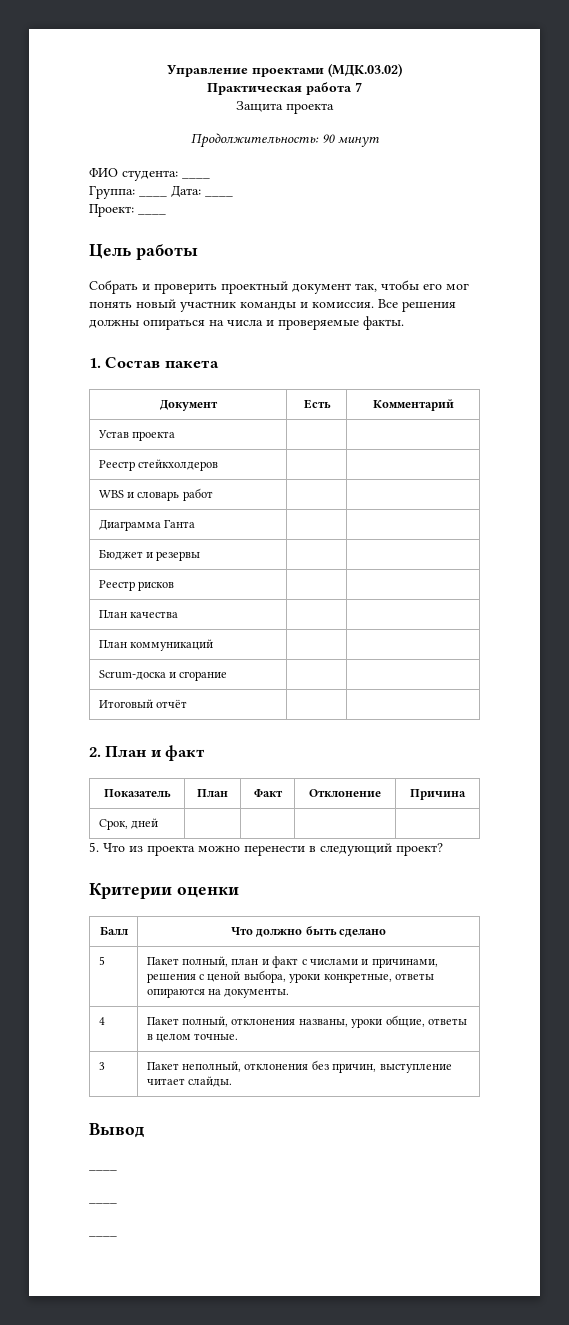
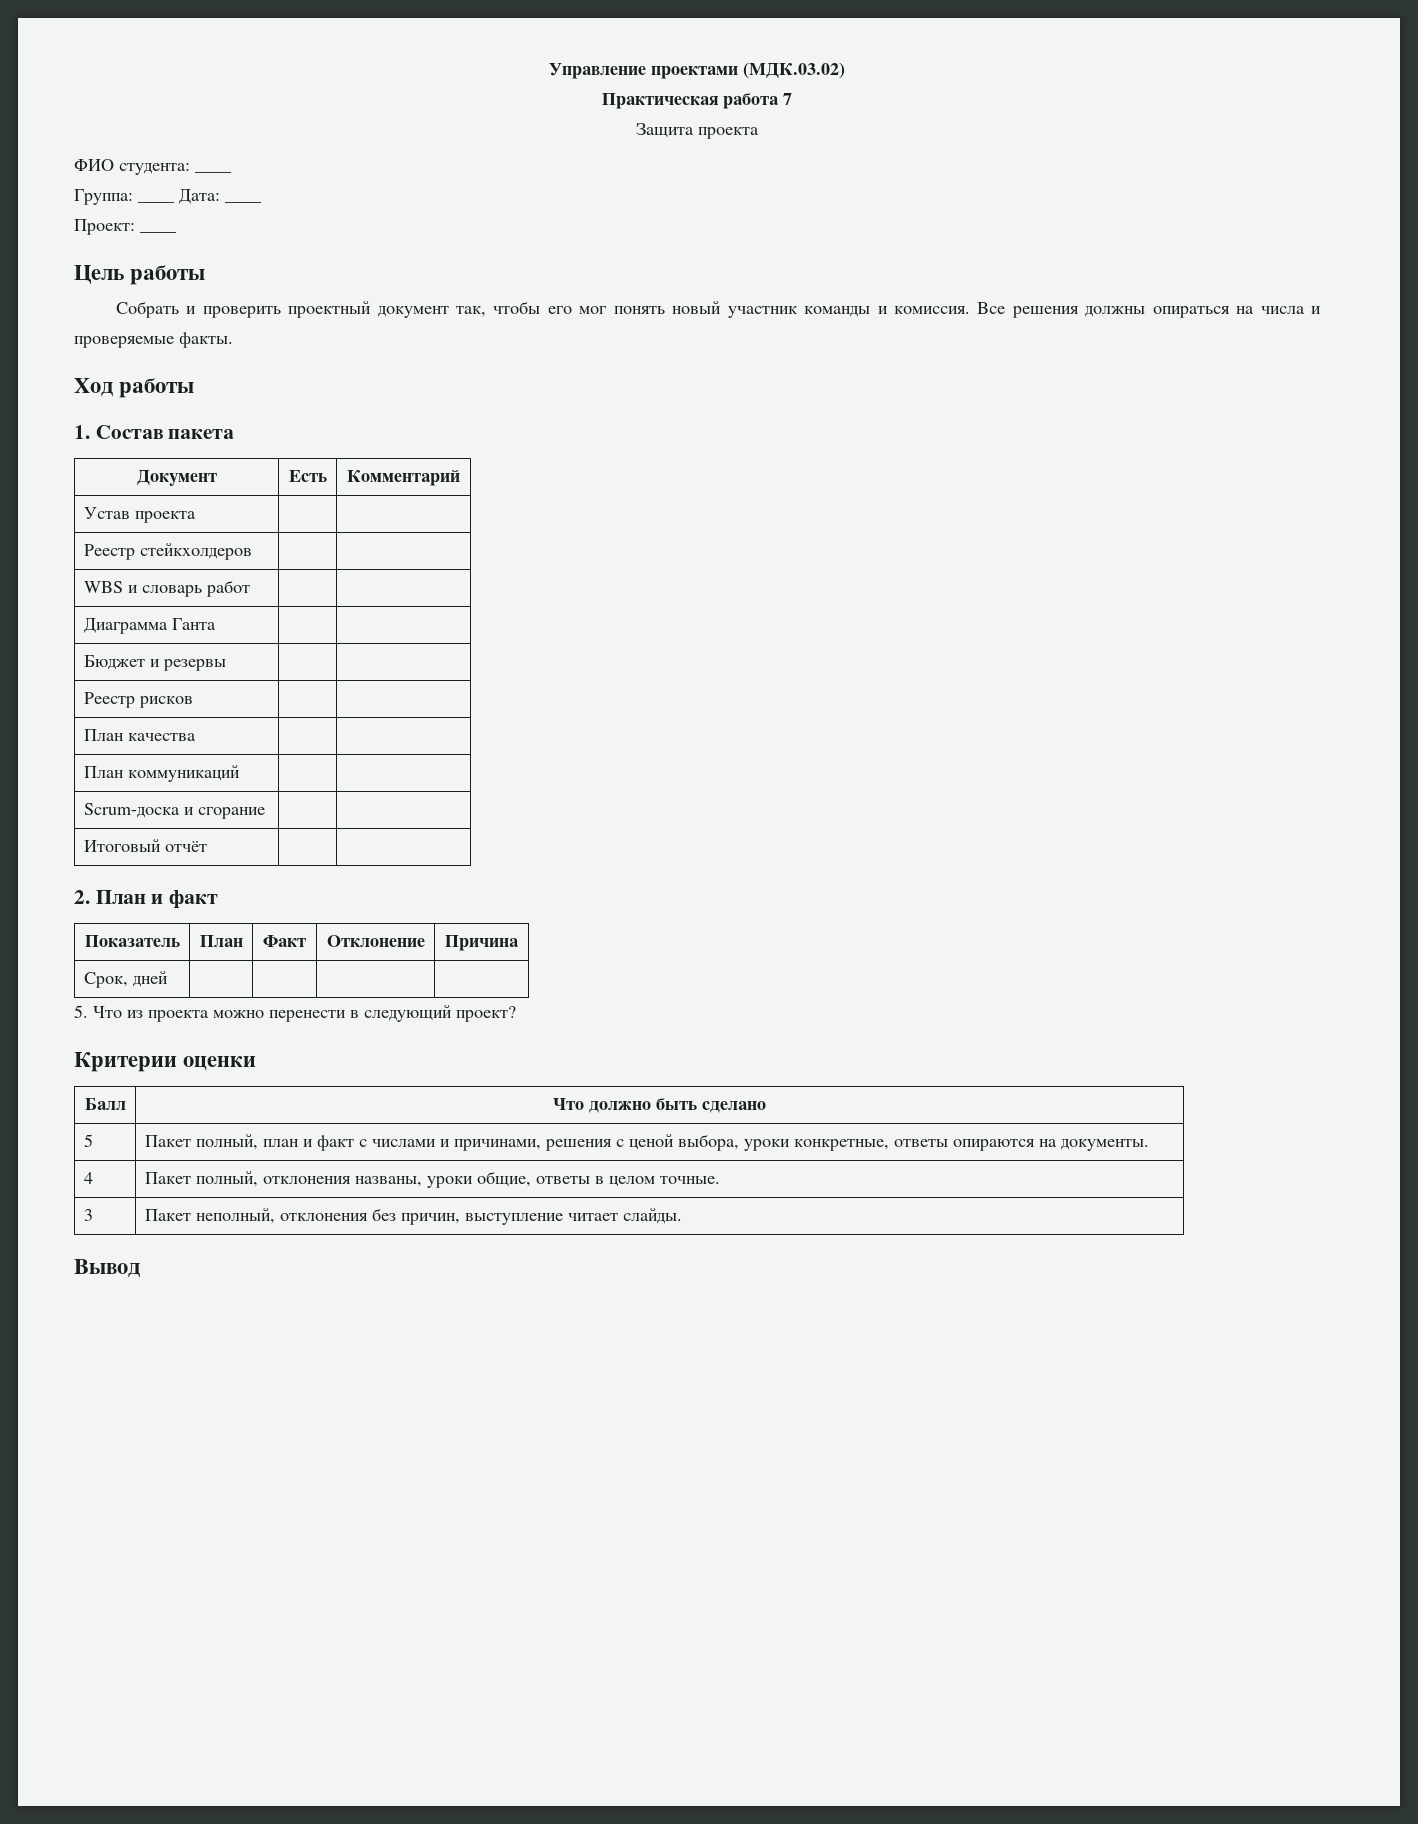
- Продолжительность: 90 минут
+ Ход работы
  Вывод
- ____
- ____
- ____

